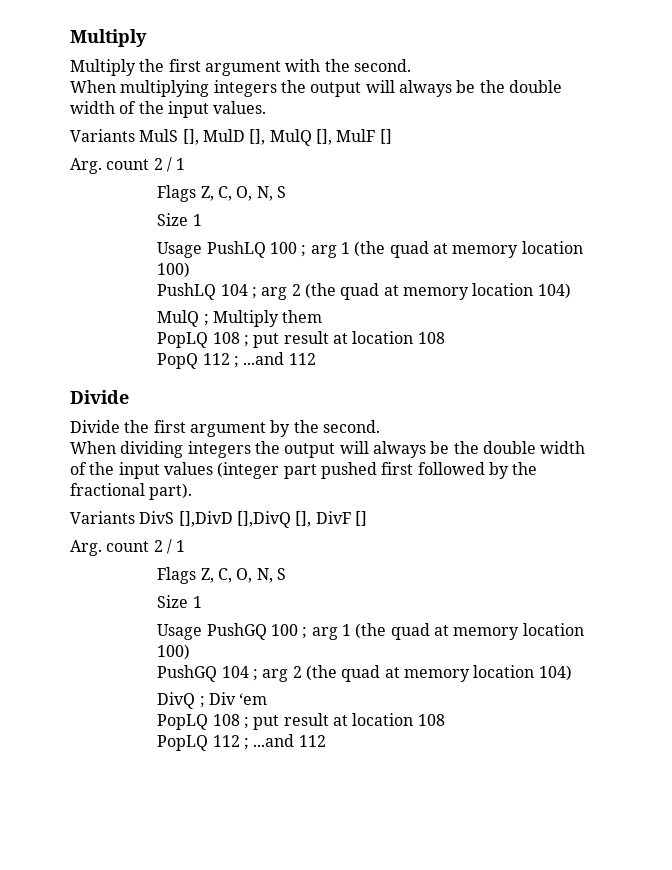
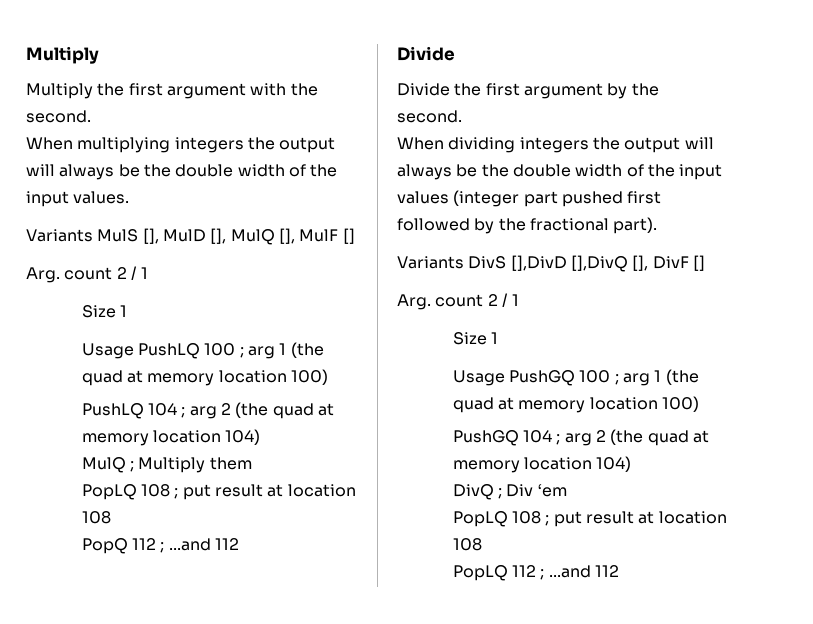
  Variants MulS [], MulD [], MulQ [], MulF []
  Arg. count 2 / 1
- Flags Z, C, O, N, S
  Variants DivS [],DivD [],DivQ [], DivF []
  Arg. count 2 / 1
- Flags Z, C, O, N, S

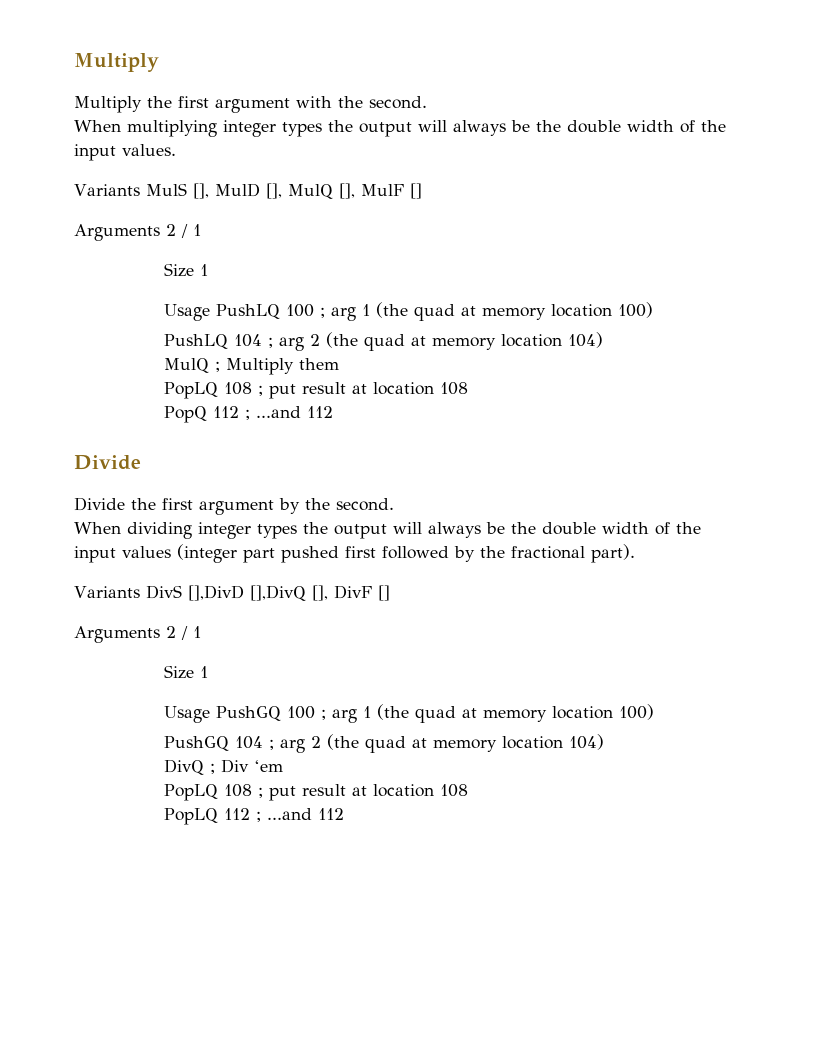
- When multiplying integers the output will always be the double width of the input values.
+ When multiplying integer types the output will always be the double width of the input values.
  Variants MulS [], MulD [], MulQ [], MulF []
- Arg. count 2 / 1
+ Arguments 2 / 1
- When dividing integers the output will always be the double width of the input values (integer part pushed first followed by the fractional part).
+ When dividing integer types the output will always be the double width of the input values (integer part pushed first followed by the fractional part).
  Variants DivS [],DivD [],DivQ [], DivF []
- Arg. count 2 / 1
+ Arguments 2 / 1

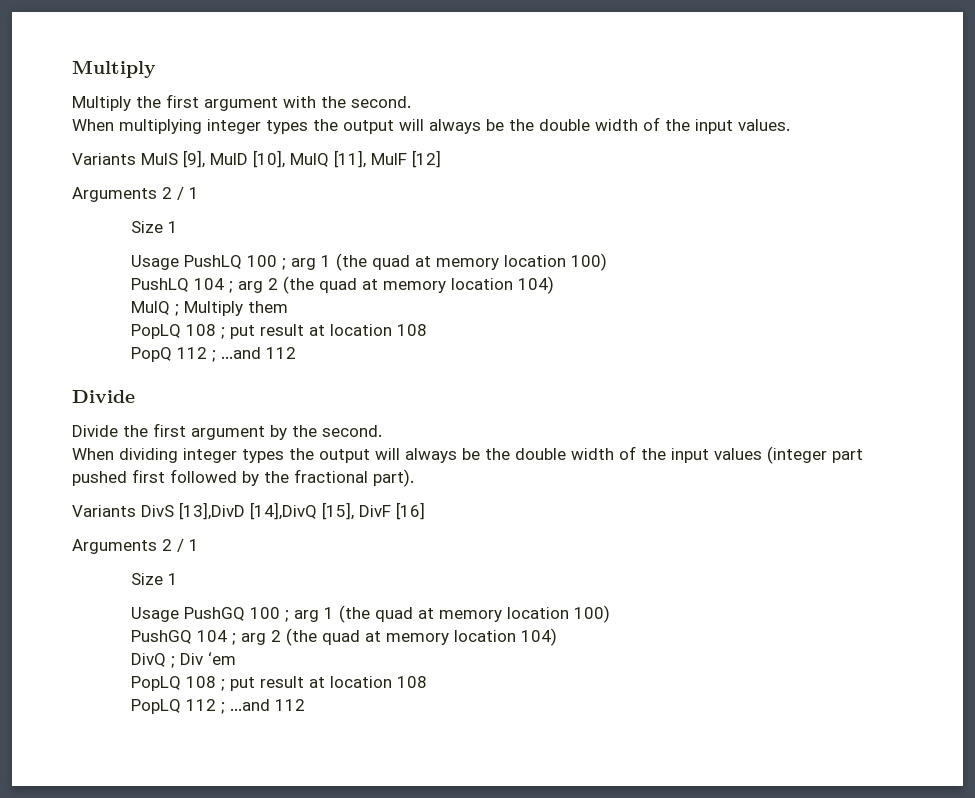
- Variants MulS [], MulD [], MulQ [], MulF []
+ Variants MulS [9], MulD [10], MulQ [11], MulF [12]
- Variants DivS [],DivD [],DivQ [], DivF []
+ Variants DivS [13],DivD [14],DivQ [15], DivF [16]

